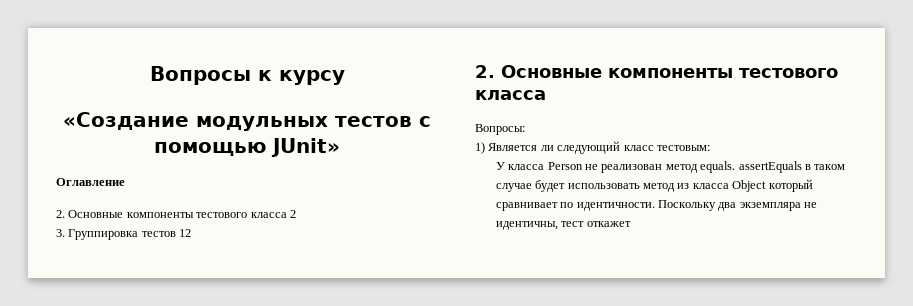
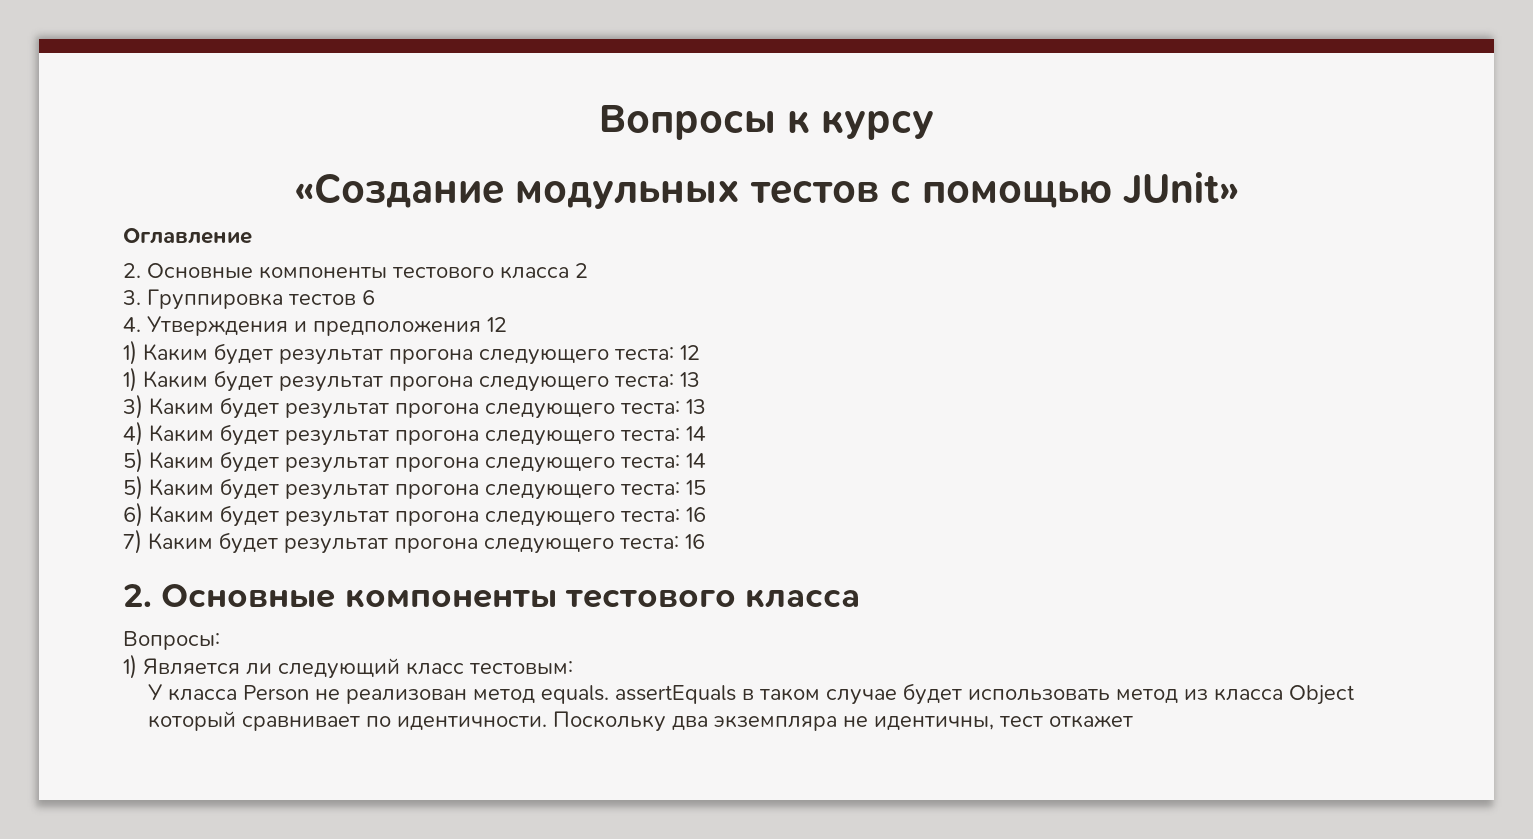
- 3. Группировка тестов 12
+ 3. Группировка тестов 6
+ 4. Утверждения и предположения 12
+ 1) Каким будет результат прогона следующего теста: 12
+ 1) Каким будет результат прогона следующего теста: 13
+ 3) Каким будет результат прогона следующего теста: 13
+ 4) Каким будет результат прогона следующего теста: 14
+ 5) Каким будет результат прогона следующего теста: 14
+ 5) Каким будет результат прогона следующего теста: 15
+ 6) Каким будет результат прогона следующего теста: 16
+ 7) Каким будет результат прогона следующего теста: 16

